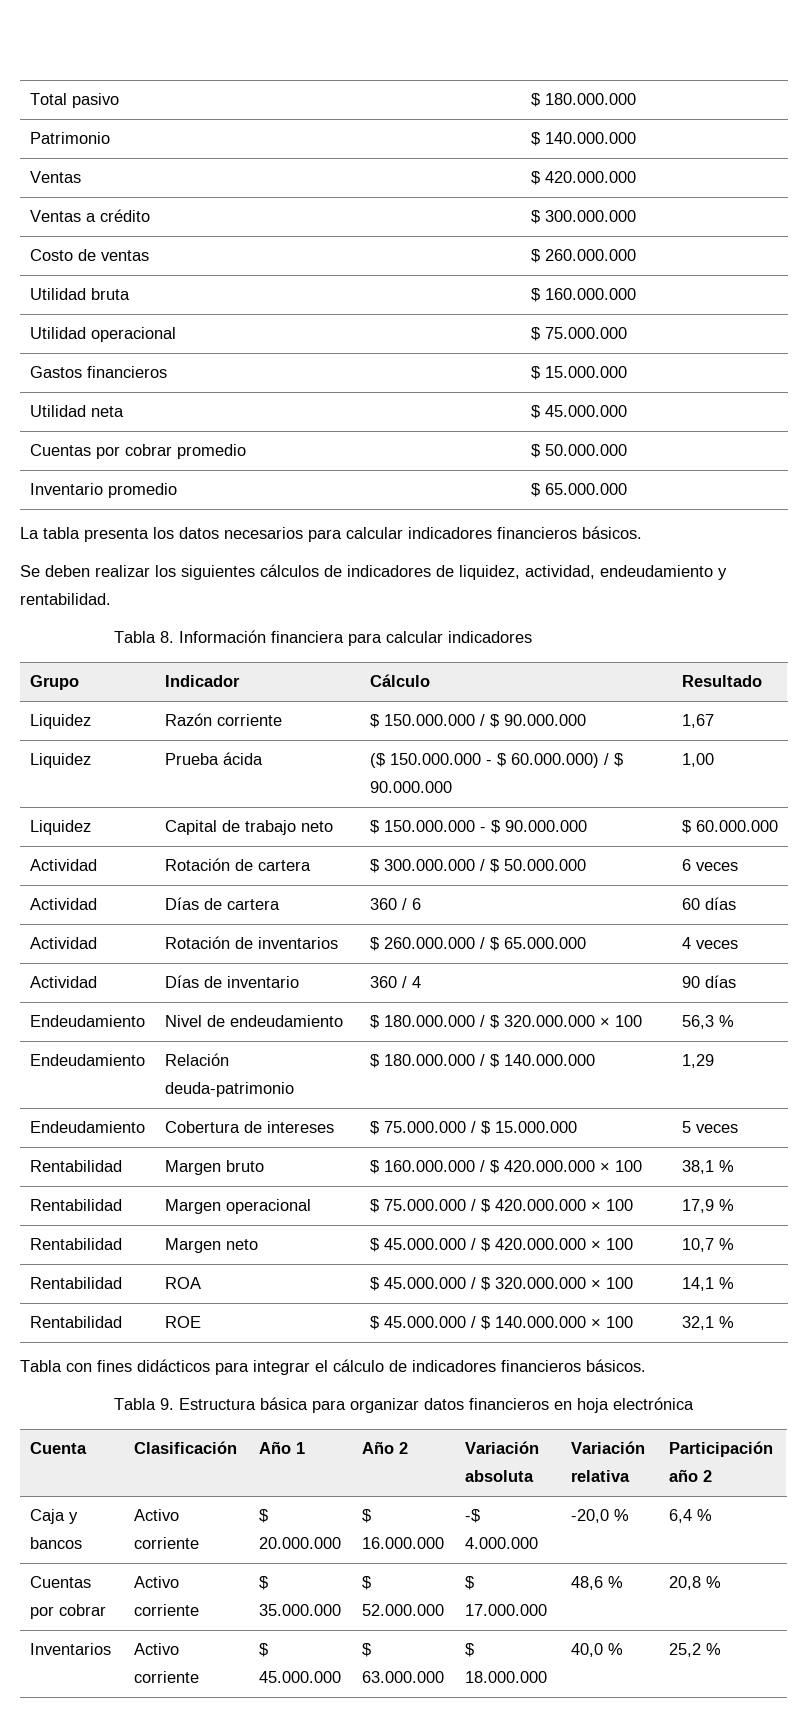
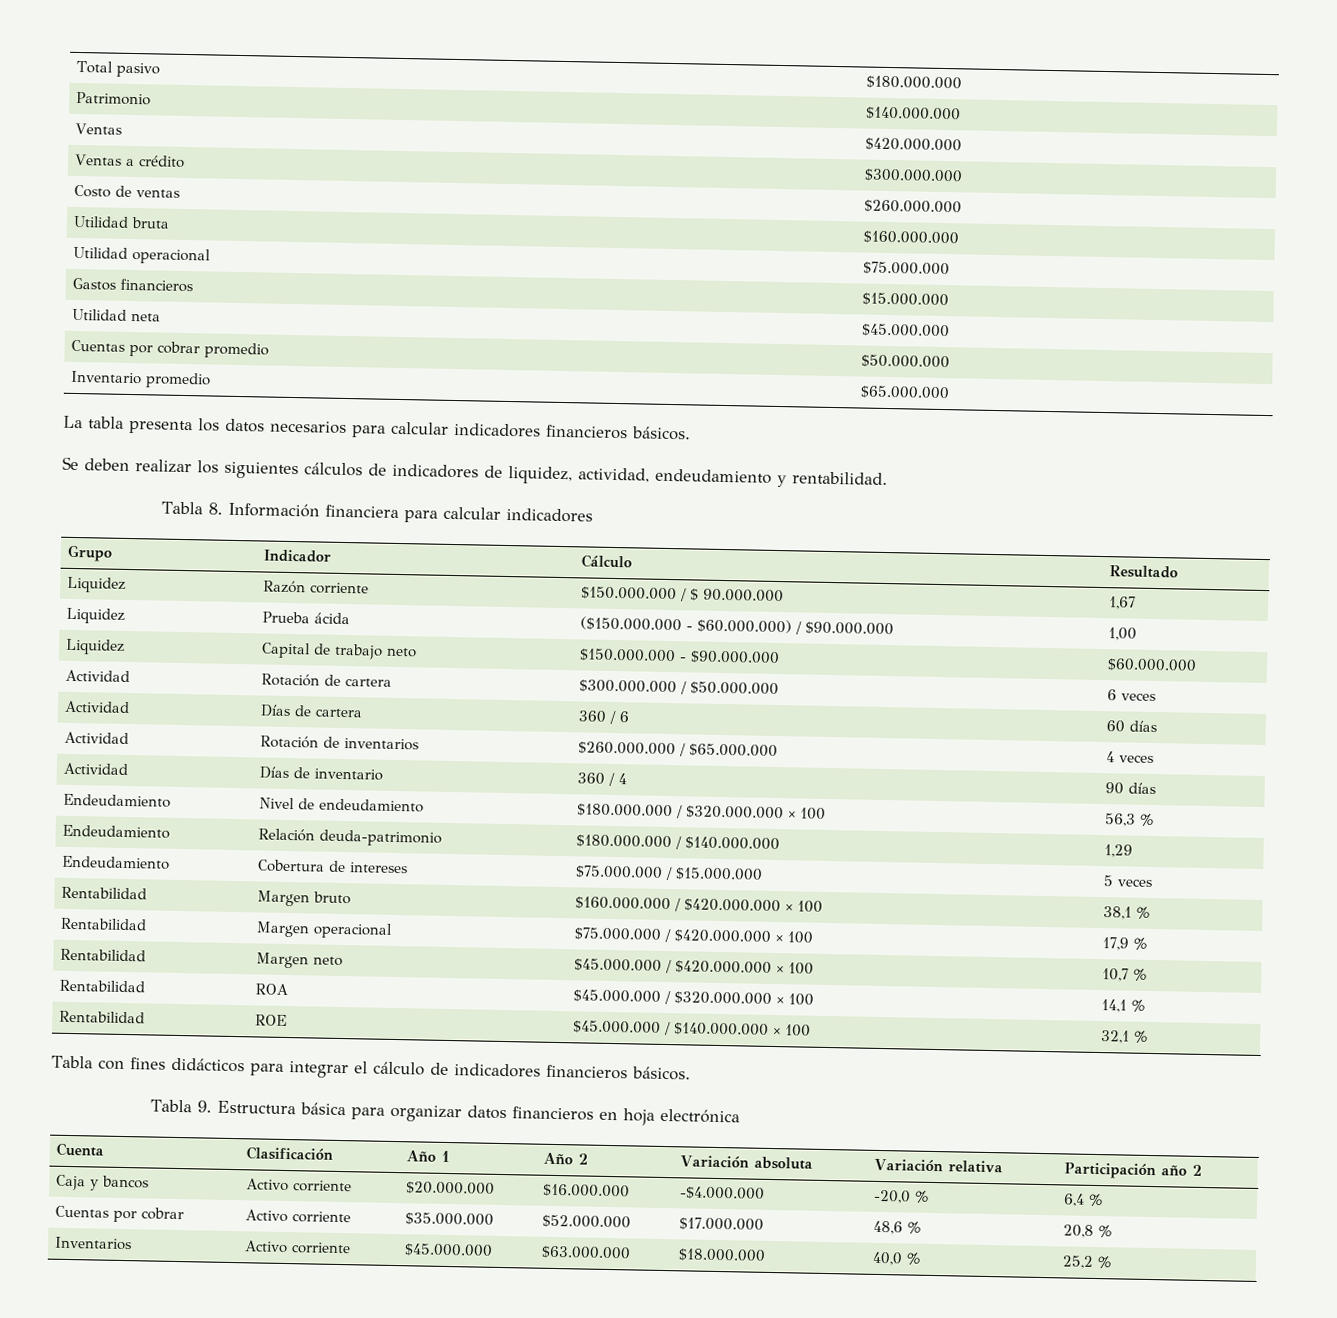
- Total pasivo | $ 180.000.000
+ Total pasivo | $180.000.000
- Patrimonio | $ 140.000.000
+ Patrimonio | $140.000.000
- Ventas | $ 420.000.000
+ Ventas | $420.000.000
- Ventas a crédito | $ 300.000.000
+ Ventas a crédito | $300.000.000
- Costo de ventas | $ 260.000.000
+ Costo de ventas | $260.000.000
- Utilidad bruta | $ 160.000.000
+ Utilidad bruta | $160.000.000
- Utilidad operacional | $ 75.000.000
+ Utilidad operacional | $75.000.000
- Gastos financieros | $ 15.000.000
+ Gastos financieros | $15.000.000
- Utilidad neta | $ 45.000.000
+ Utilidad neta | $45.000.000
- Cuentas por cobrar promedio | $ 50.000.000
+ Cuentas por cobrar promedio | $50.000.000
- Inventario promedio | $ 65.000.000
+ Inventario promedio | $65.000.000
- Liquidez | Razón corriente | $ 150.000.000 / $ 90.000.000 | 1,67
+ Liquidez | Razón corriente | $150.000.000 / $ 90.000.000 | 1,67
- Liquidez | Prueba ácida | ($ 150.000.000 - $ 60.000.000) / $ 90.000.000 | 1,00
+ Liquidez | Prueba ácida | ($150.000.000 - $60.000.000) / $90.000.000 | 1,00
- Liquidez | Capital de trabajo neto | $ 150.000.000 - $ 90.000.000 | $ 60.000.000
+ Liquidez | Capital de trabajo neto | $150.000.000 - $90.000.000 | $60.000.000
- Actividad | Rotación de cartera | $ 300.000.000 / $ 50.000.000 | 6 veces
+ Actividad | Rotación de cartera | $300.000.000 / $50.000.000 | 6 veces
- Actividad | Rotación de inventarios | $ 260.000.000 / $ 65.000.000 | 4 veces
+ Actividad | Rotación de inventarios | $260.000.000 / $65.000.000 | 4 veces
- Endeudamiento | Nivel de endeudamiento | $ 180.000.000 / $ 320.000.000 × 100 | 56,3 %
+ Endeudamiento | Nivel de endeudamiento | $180.000.000 / $320.000.000 × 100 | 56,3 %
- Endeudamiento | Relación deuda-patrimonio | $ 180.000.000 / $ 140.000.000 | 1,29
+ Endeudamiento | Relación deuda-patrimonio | $180.000.000 / $140.000.000 | 1,29
- Endeudamiento | Cobertura de intereses | $ 75.000.000 / $ 15.000.000 | 5 veces
+ Endeudamiento | Cobertura de intereses | $75.000.000 / $15.000.000 | 5 veces
- Rentabilidad | Margen bruto | $ 160.000.000 / $ 420.000.000 × 100 | 38,1 %
+ Rentabilidad | Margen bruto | $160.000.000 / $420.000.000 × 100 | 38,1 %
- Rentabilidad | Margen operacional | $ 75.000.000 / $ 420.000.000 × 100 | 17,9 %
+ Rentabilidad | Margen operacional | $75.000.000 / $420.000.000 × 100 | 17,9 %
- Rentabilidad | Margen neto | $ 45.000.000 / $ 420.000.000 × 100 | 10,7 %
+ Rentabilidad | Margen neto | $45.000.000 / $420.000.000 × 100 | 10,7 %
- Rentabilidad | ROA | $ 45.000.000 / $ 320.000.000 × 100 | 14,1 %
+ Rentabilidad | ROA | $45.000.000 / $320.000.000 × 100 | 14,1 %
- Rentabilidad | ROE | $ 45.000.000 / $ 140.000.000 × 100 | 32,1 %
+ Rentabilidad | ROE | $45.000.000 / $140.000.000 × 100 | 32,1 %
- Caja y bancos | Activo corriente | $ 20.000.000 | $ 16.000.000 | -$ 4.000.000 | -20,0 % | 6,4 %
+ Caja y bancos | Activo corriente | $20.000.000 | $16.000.000 | -$4.000.000 | -20,0 % | 6,4 %
- Cuentas por cobrar | Activo corriente | $ 35.000.000 | $ 52.000.000 | $ 17.000.000 | 48,6 % | 20,8 %
+ Cuentas por cobrar | Activo corriente | $35.000.000 | $52.000.000 | $17.000.000 | 48,6 % | 20,8 %
- Inventarios | Activo corriente | $ 45.000.000 | $ 63.000.000 | $ 18.000.000 | 40,0 % | 25,2 %
+ Inventarios | Activo corriente | $45.000.000 | $63.000.000 | $18.000.000 | 40,0 % | 25,2 %

